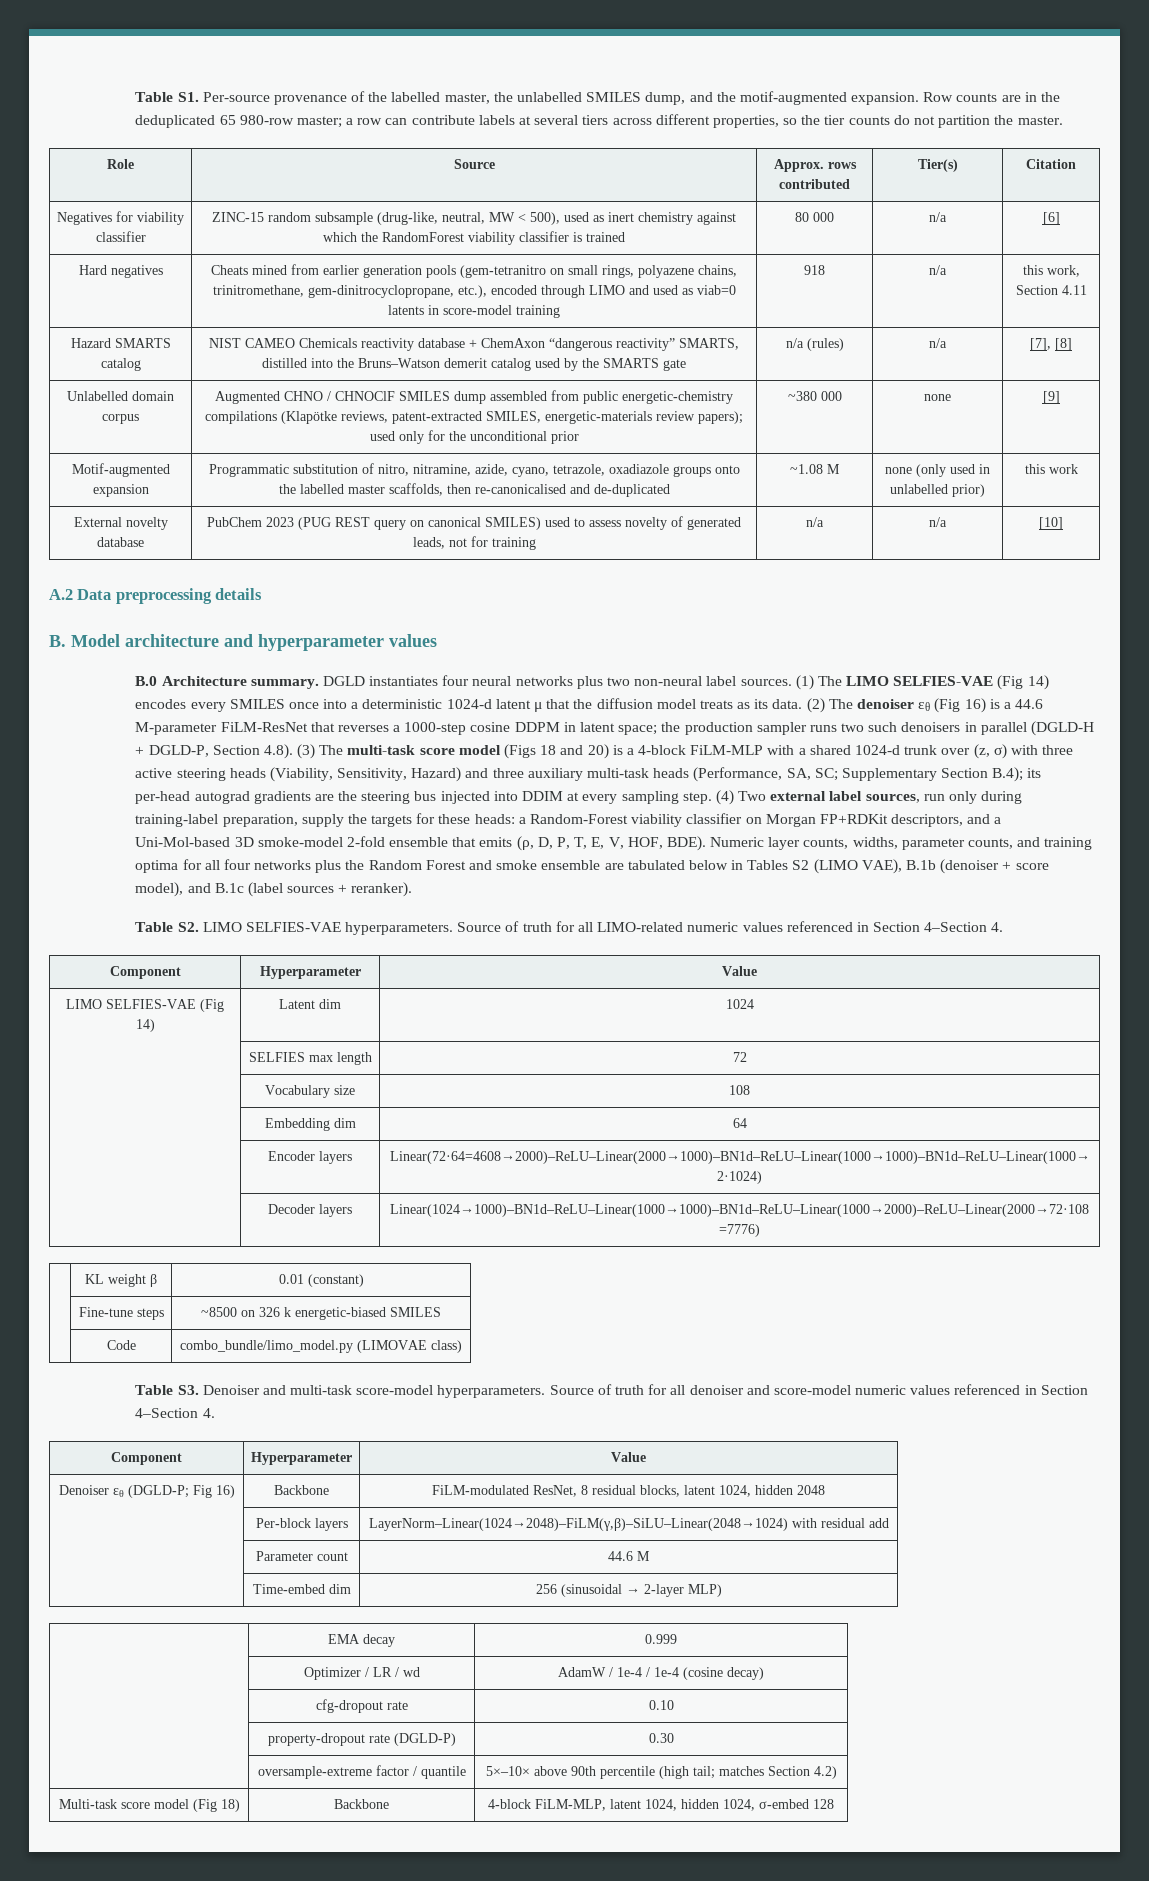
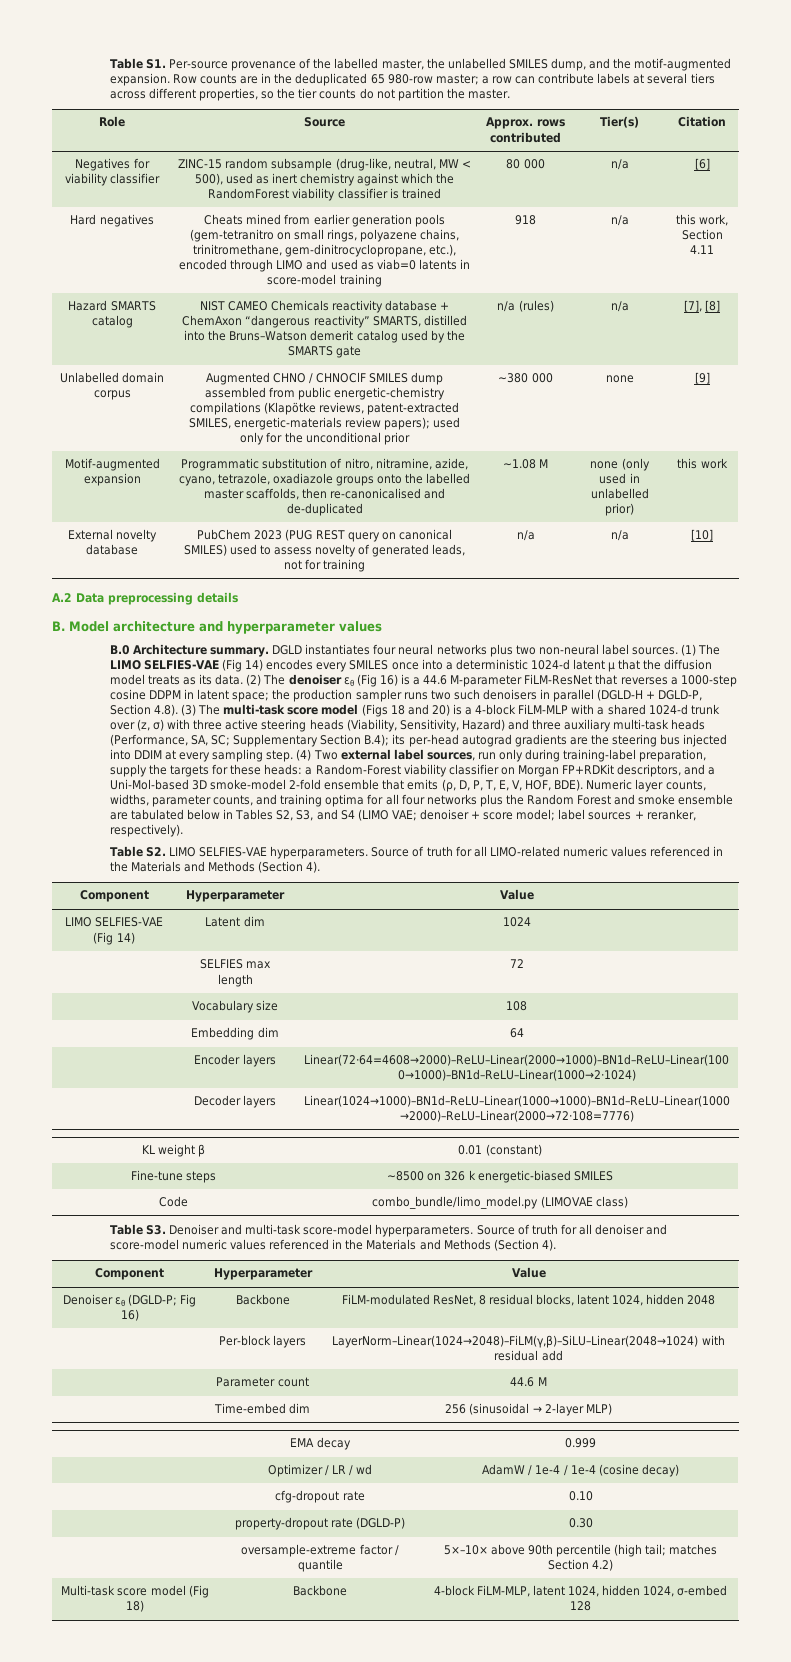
- Numeric layer counts, widths, parameter counts, and training optima for all four networks plus the Random Forest and smoke ensemble are tabulated below in Tables S2 (LIMO VAE), B.1b (denoiser + score model), and B.1c (label sources + reranker).
+ Numeric layer counts, widths, parameter counts, and training optima for all four networks plus the Random Forest and smoke ensemble are tabulated below in Tables S2, S3, and S4 (LIMO VAE; denoiser + score model; label sources + reranker, respectively).
- Source of truth for all LIMO-related numeric values referenced in Section 4–Section 4.
+ Source of truth for all LIMO-related numeric values referenced in the Materials and Methods (Section 4).
- Source of truth for all denoiser and score-model numeric values referenced in Section 4–Section 4.
+ Source of truth for all denoiser and score-model numeric values referenced in the Materials and Methods (Section 4).

